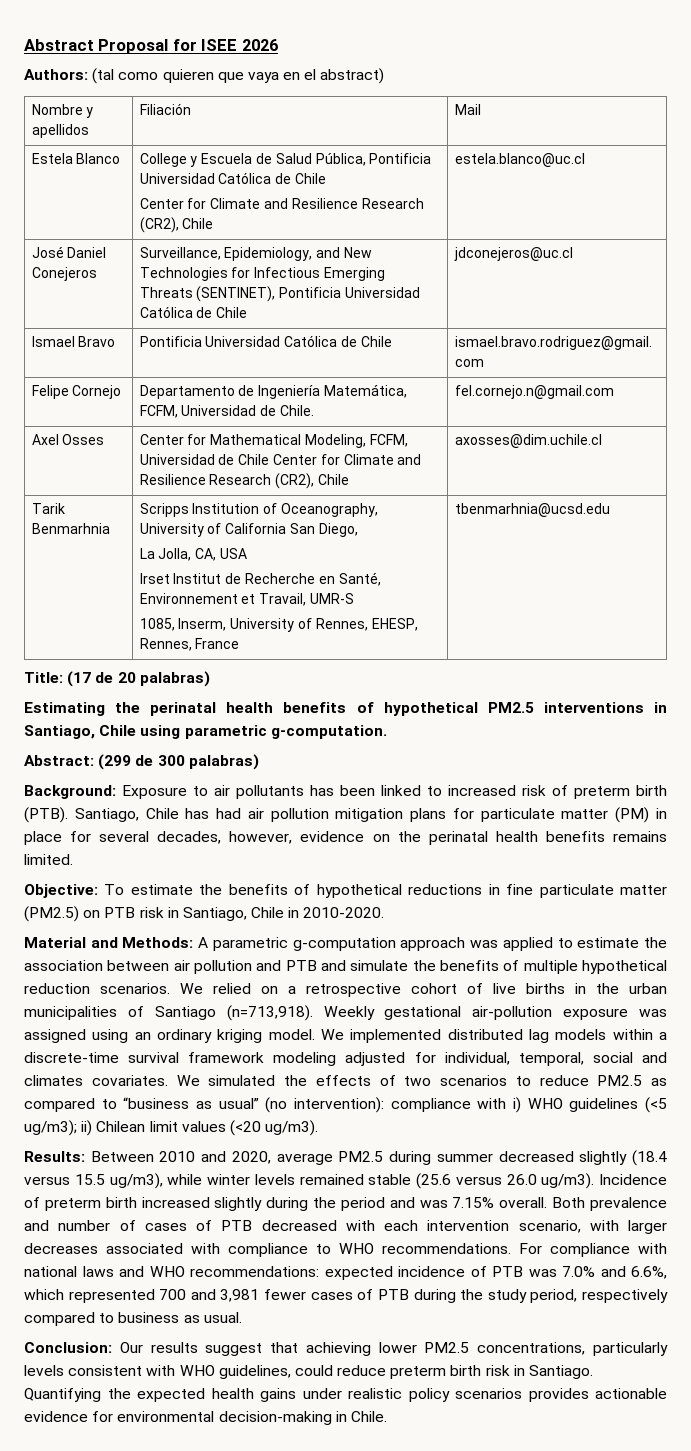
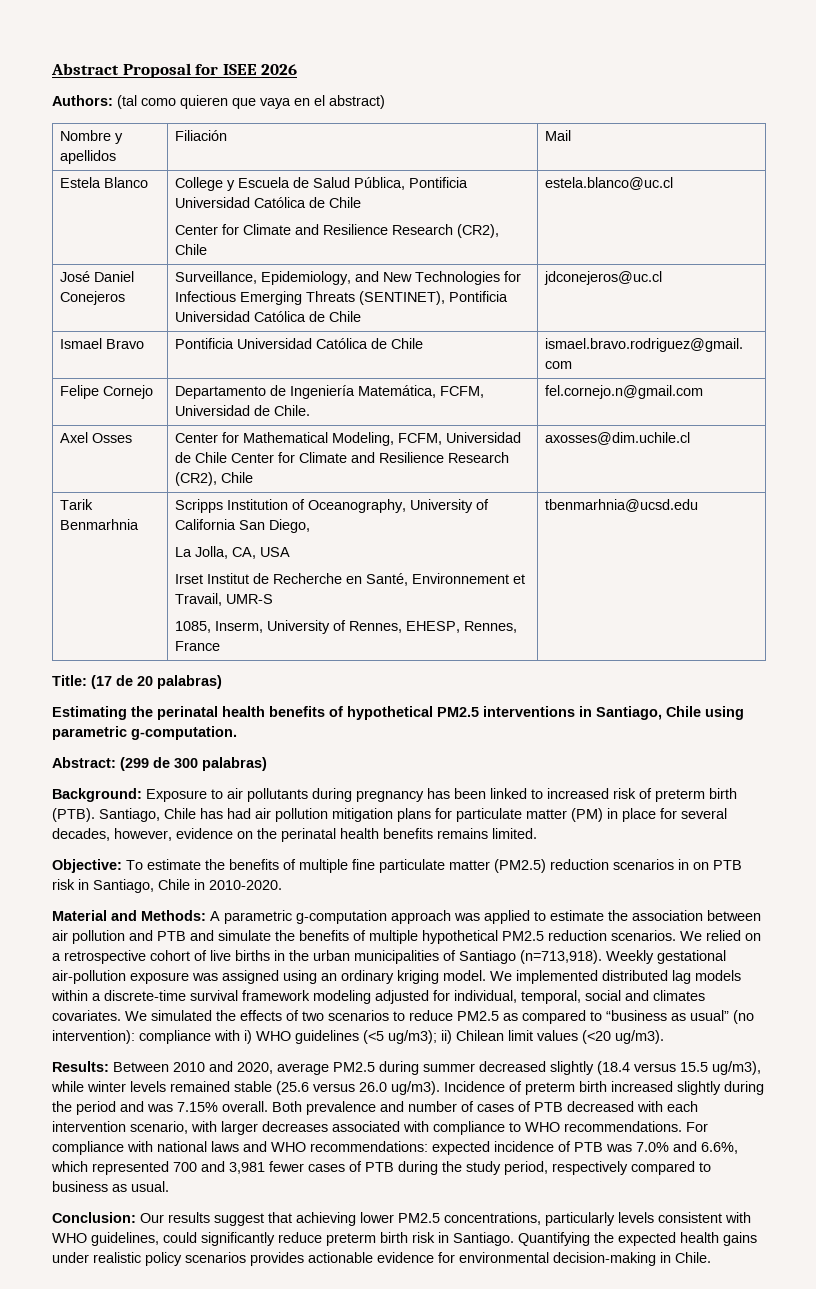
- Background: Exposure to air pollutants has been linked to increased risk of preterm birth (PTB).
+ Background: Exposure to air pollutants during pregnancy has been linked to increased risk of preterm birth (PTB).
- Objective: To estimate the benefits of hypothetical reductions in fine particulate matter (PM2.5) on PTB risk in Santiago, Chile in 2010-2020.
+ Objective: To estimate the benefits of multiple fine particulate matter (PM2.5) reduction scenarios in on PTB risk in Santiago, Chile in 2010-2020.
- Material and Methods: A parametric g-computation approach was applied to estimate the association between air pollution and PTB and simulate the benefits of multiple hypothetical reduction scenarios.
+ Material and Methods: A parametric g-computation approach was applied to estimate the association between air pollution and PTB and simulate the benefits of multiple hypothetical PM2.5 reduction scenarios.
- Conclusion: Our results suggest that achieving lower PM2.5 concentrations, particularly levels consistent with WHO guidelines, could reduce preterm birth risk in Santiago.
+ Conclusion: Our results suggest that achieving lower PM2.5 concentrations, particularly levels consistent with WHO guidelines, could significantly reduce preterm birth risk in Santiago.

